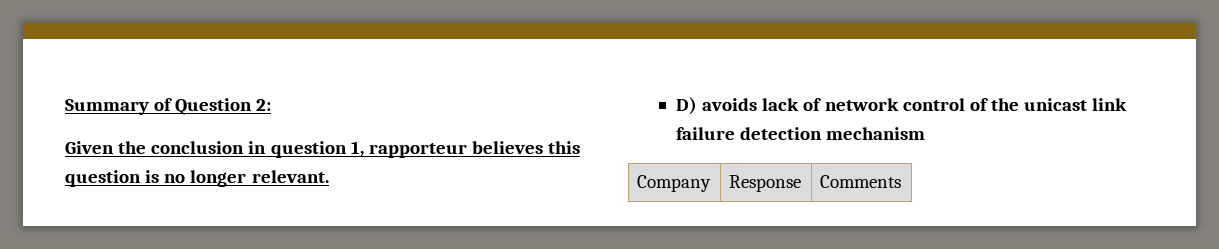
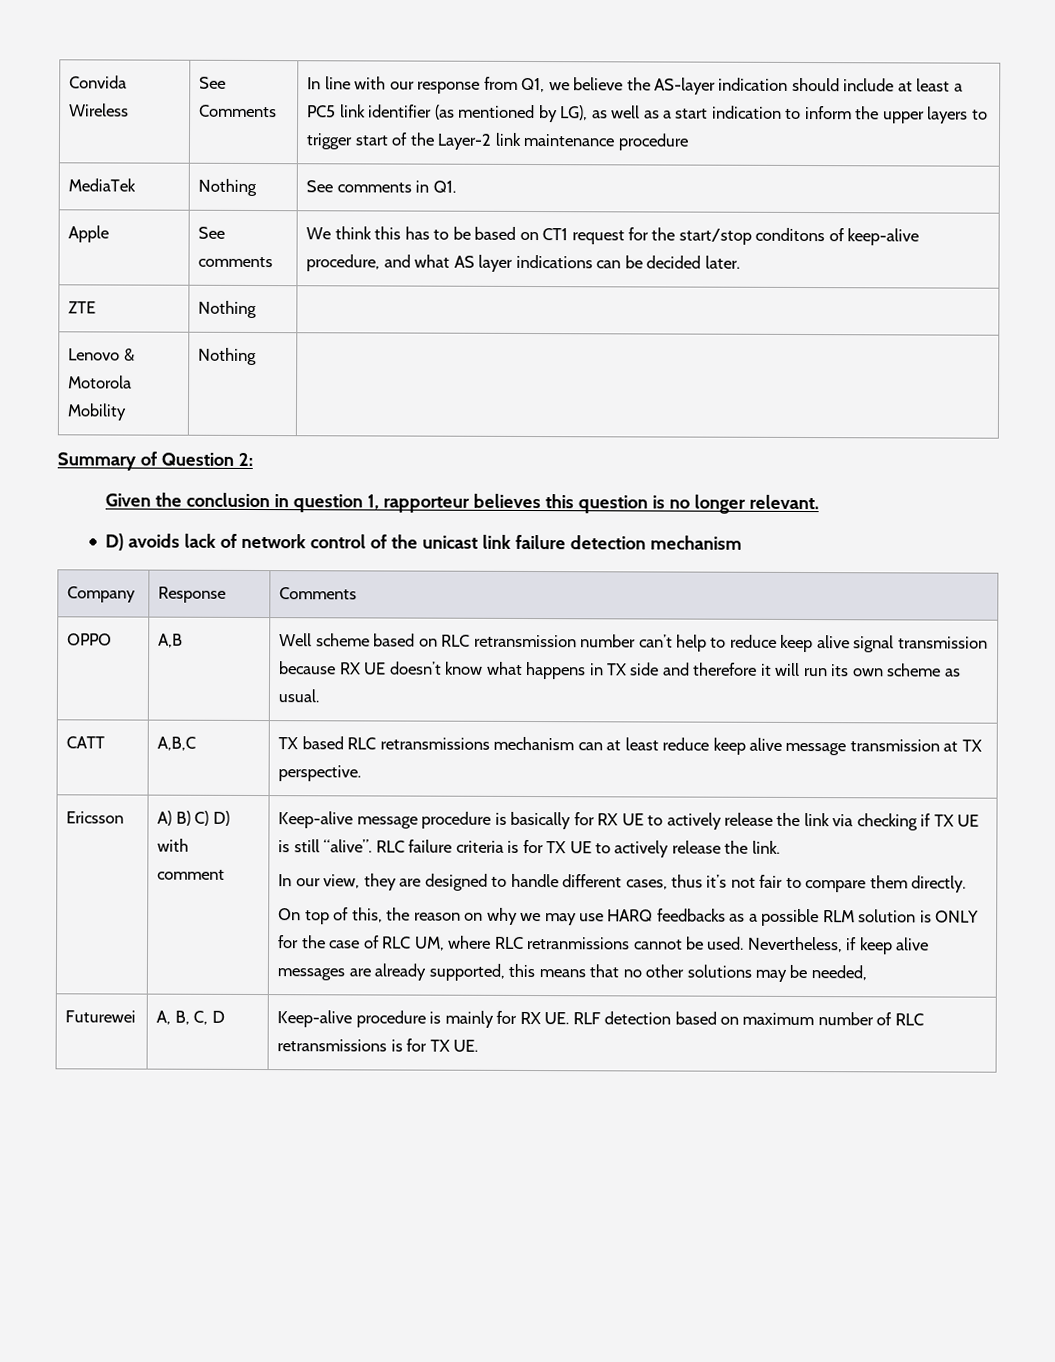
+ Convida Wireless | See Comments | In line with our response from Q1, we believe the AS-layer indication should include at least a PC5 link identifier (as mentioned by LG), as well as a start indication to inform the upper layers to trigger start of the Layer-2 link maintenance procedure
+ MediaTek | Nothing | See comments in Q1.
+ Apple | See comments | We think this has to be based on CT1 request for the start/stop conditons of keep-alive procedure, and what AS layer indications can be decided later.
+ ZTE | Nothing |
+ Lenovo & Motorola Mobility | Nothing |
+ OPPO | A,B | Well scheme based on RLC retransmission number can’t help to reduce keep alive signal transmission because RX UE doesn’t know what happens in TX side and therefore it will run its own scheme as usual.
+ CATT | A,B,C | TX based RLC retransmissions mechanism can at least reduce keep alive message transmission at TX perspective.
+ Ericsson | A) B) C) D) with comment | Keep-alive message procedure is basically for RX UE to actively release the link via checking if TX UE is still “alive”. RLC failure criteria is for TX UE to actively release the link.
+ In our view, they are designed to handle different cases, thus it’s not fair to compare them directly.
+ On top of this, the reason on why we may use HARQ feedbacks as a possible RLM solution is ONLY for the case of RLC UM, where RLC retranmissions cannot be used. Nevertheless, if keep alive messages are already supported, this means that no other solutions may be needed,
+ Futurewei | A, B, C, D | Keep-alive procedure is mainly for RX UE. RLF detection based on maximum number of RLC retransmissions is for TX UE.

